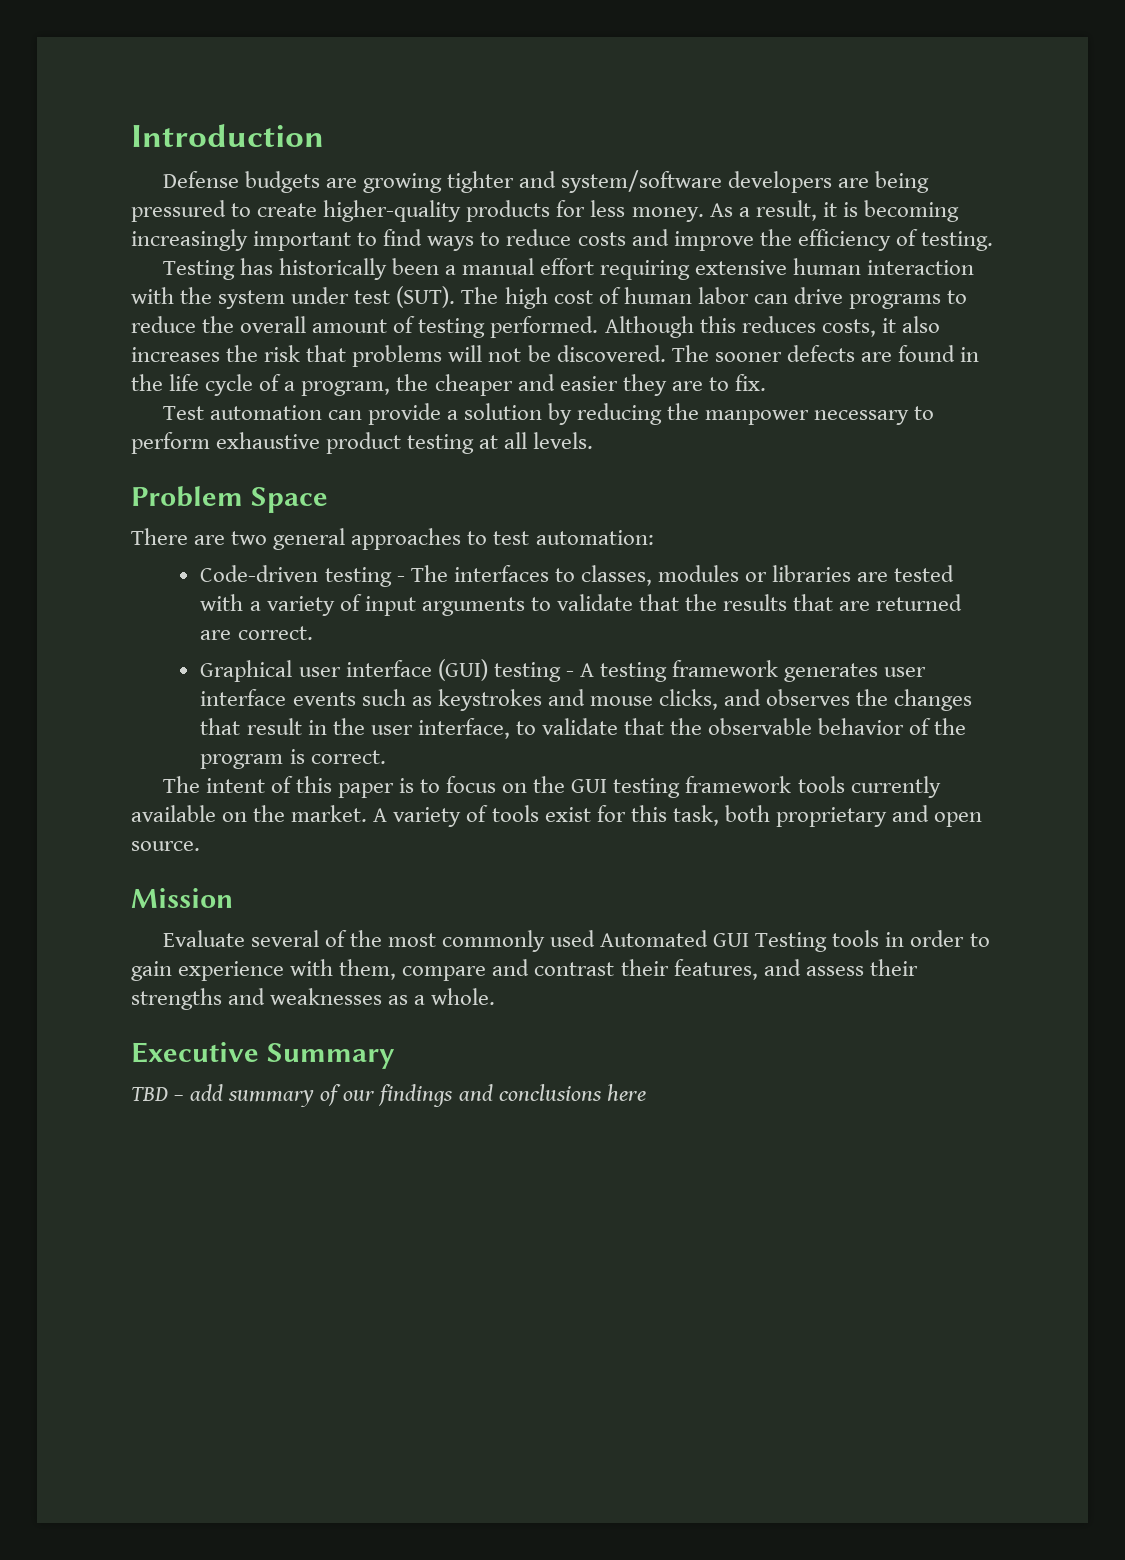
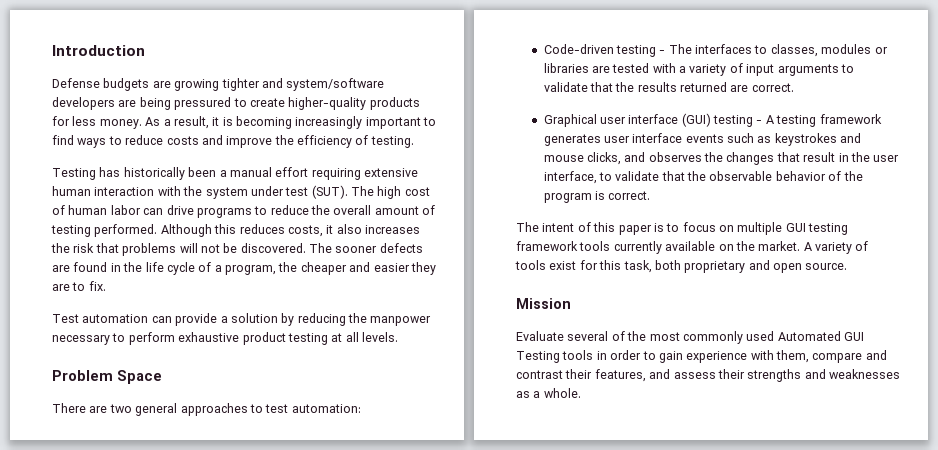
- Code-driven testing - The interfaces to classes, modules or libraries are tested with a variety of input arguments to validate that the results that are returned are correct.
+ Code-driven testing - The interfaces to classes, modules or libraries are tested with a variety of input arguments to validate that the results returned are correct.
- The intent of this paper is to focus on the GUI testing framework tools currently available on the market.
+ The intent of this paper is to focus on multiple GUI testing framework tools currently available on the market.
- Executive Summary
- TBD – add summary of our findings and conclusions here

